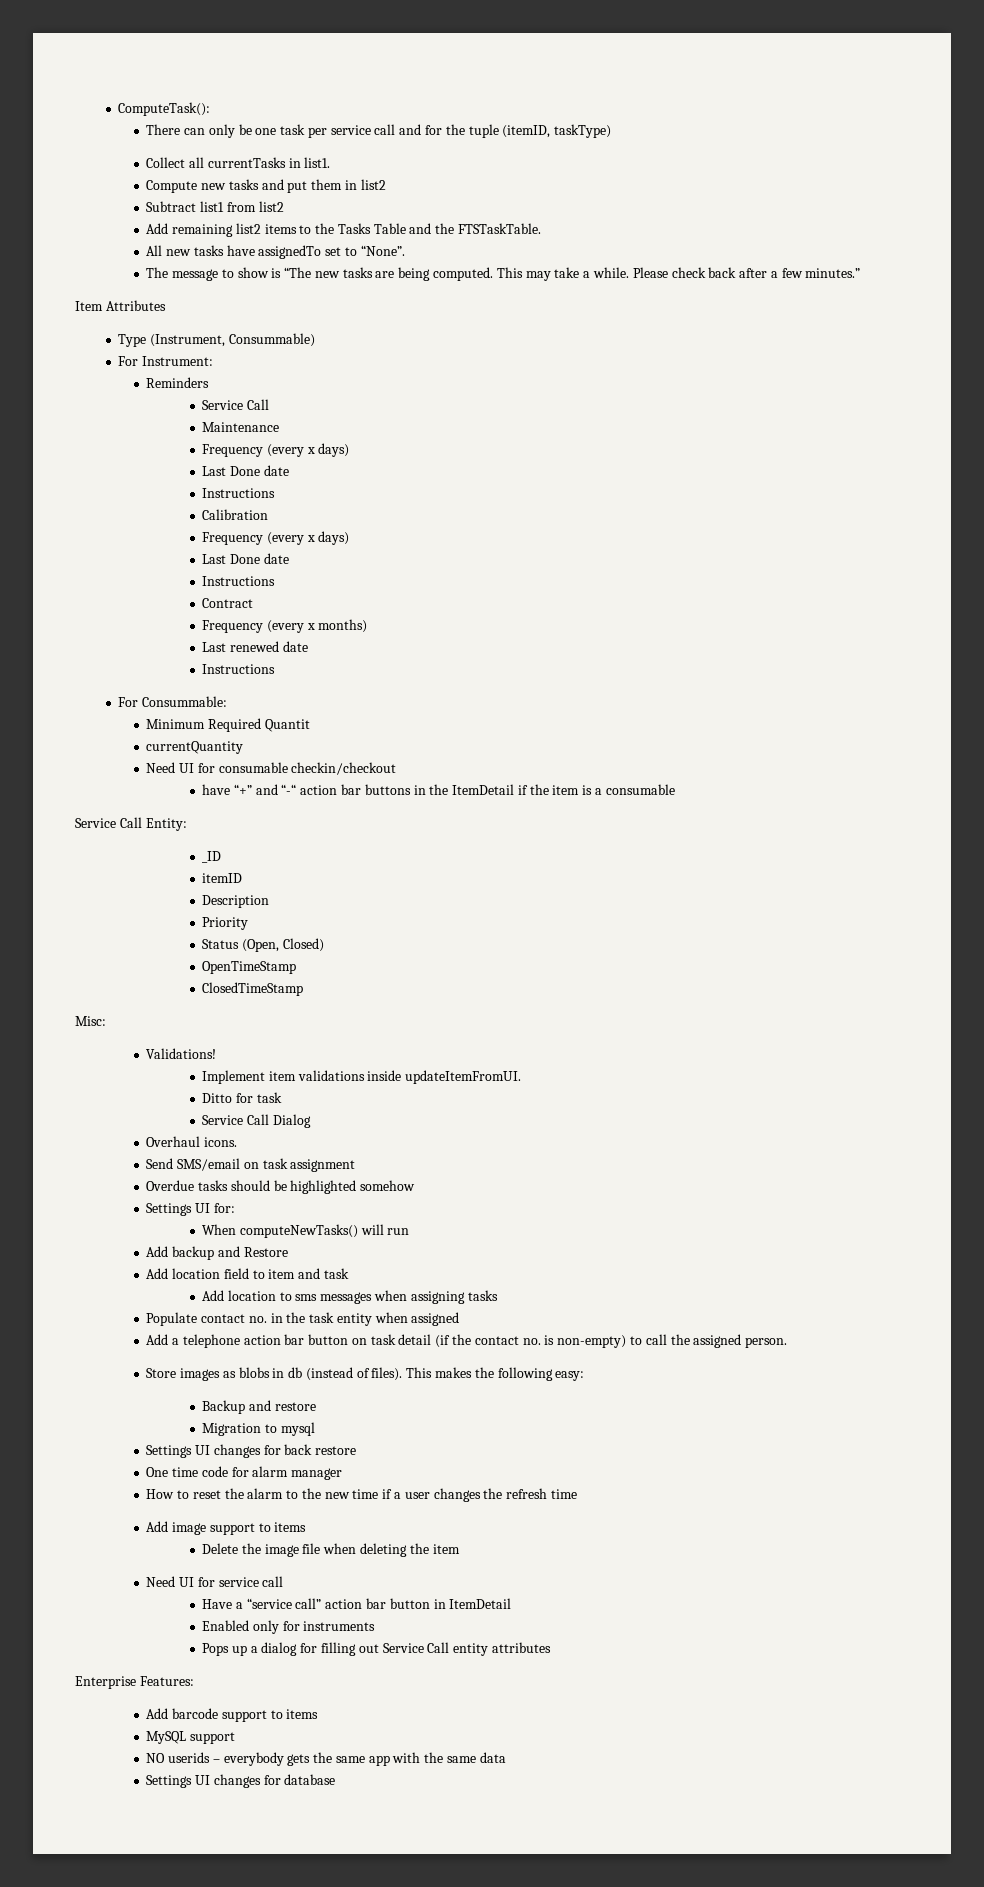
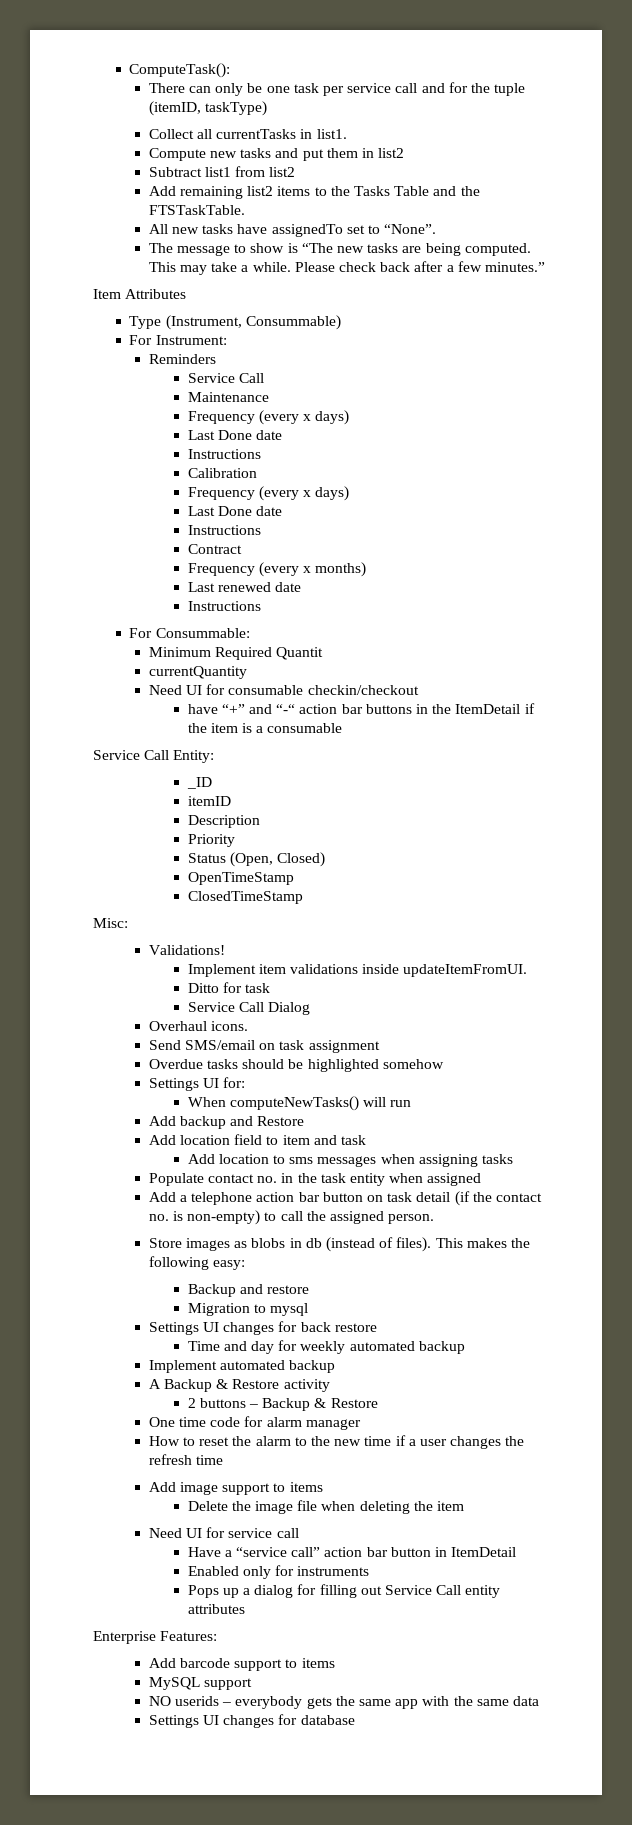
+ Time and day for weekly automated backup
+ Implement automated backup
+ A Backup & Restore activity
+ 2 buttons – Backup & Restore

